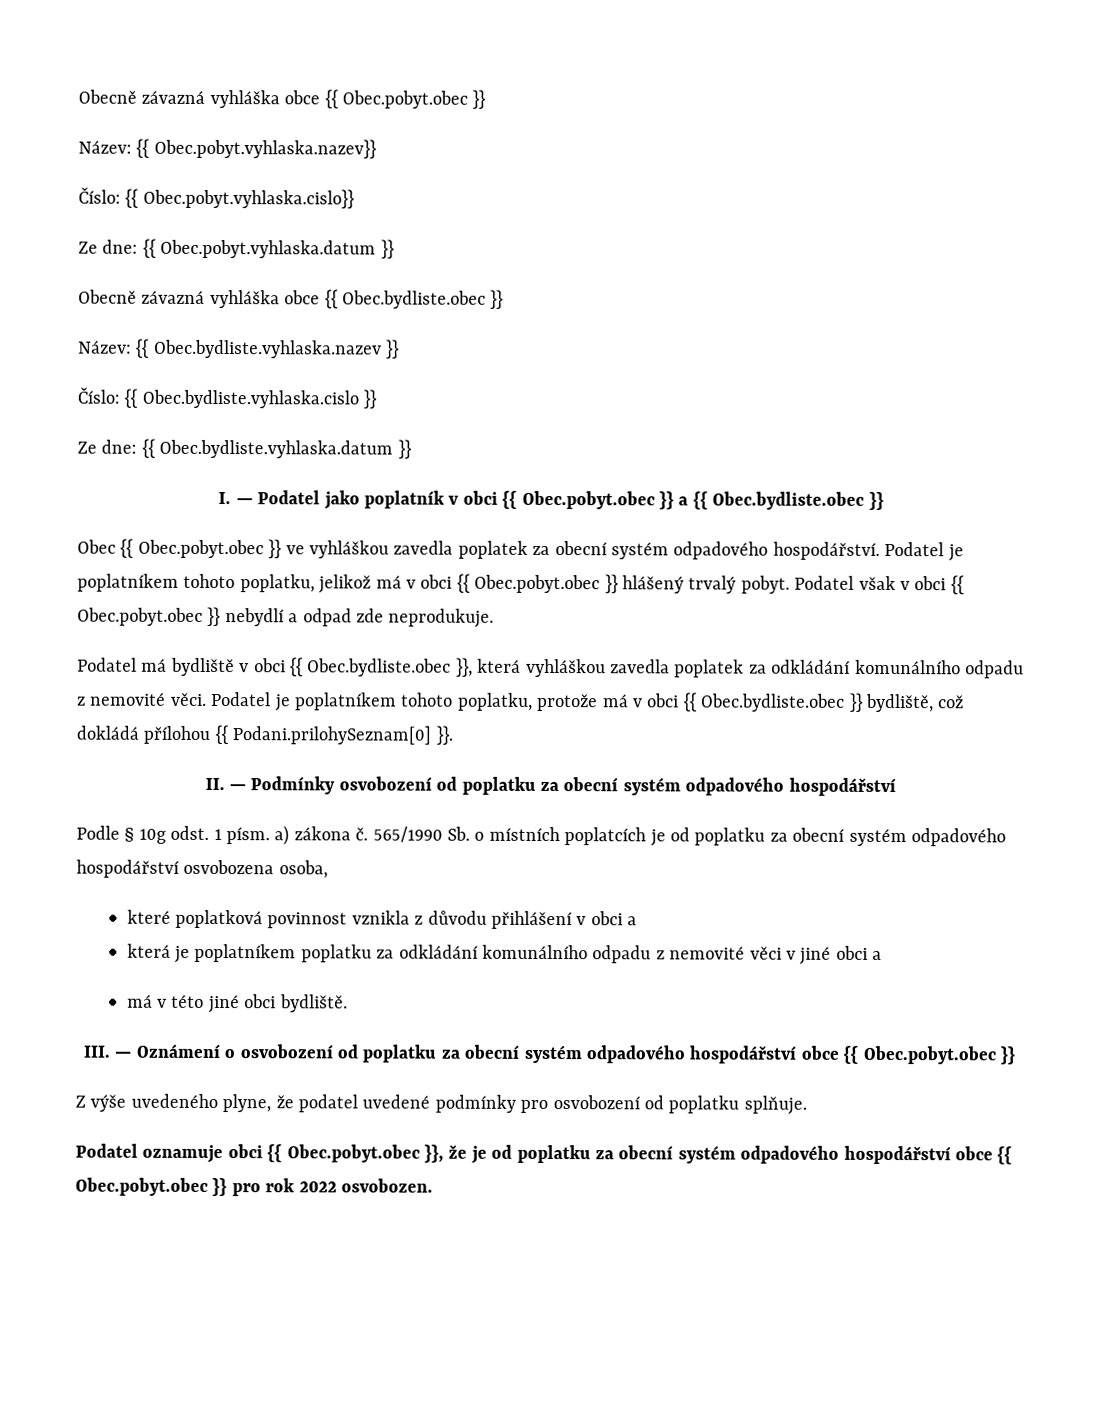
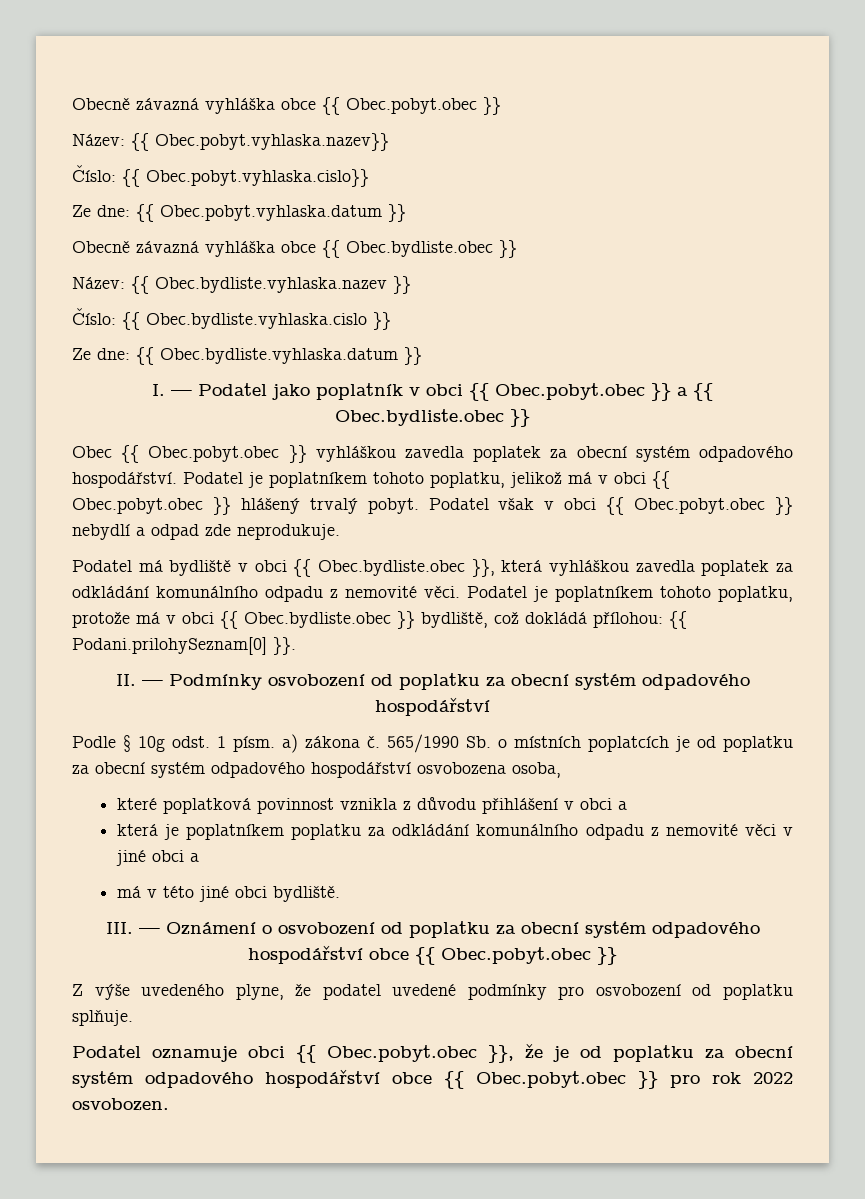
- Obec {{ Obec.pobyt.obec }} ve vyhláškou zavedla poplatek za obecní systém odpadového hospodářství.
+ Obec {{ Obec.pobyt.obec }} vyhláškou zavedla poplatek za obecní systém odpadového hospodářství.
- Podatel je poplatníkem tohoto poplatku, protože má v obci {{ Obec.bydliste.obec }} bydliště, což dokládá přílohou {{ Podani.prilohySeznam[0] }}.
+ Podatel je poplatníkem tohoto poplatku, protože má v obci {{ Obec.bydliste.obec }} bydliště, což dokládá přílohou: {{ Podani.prilohySeznam[0] }}.

